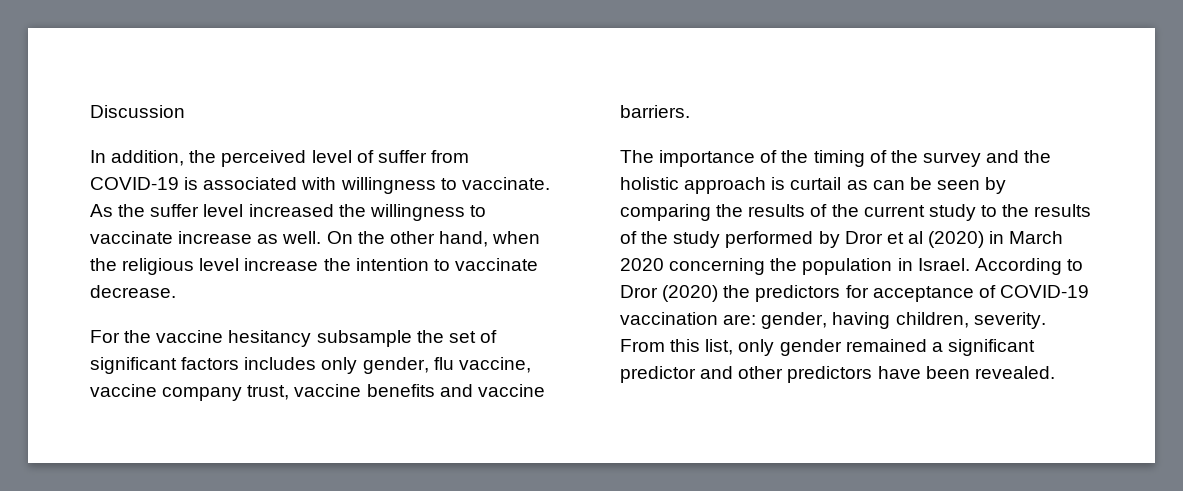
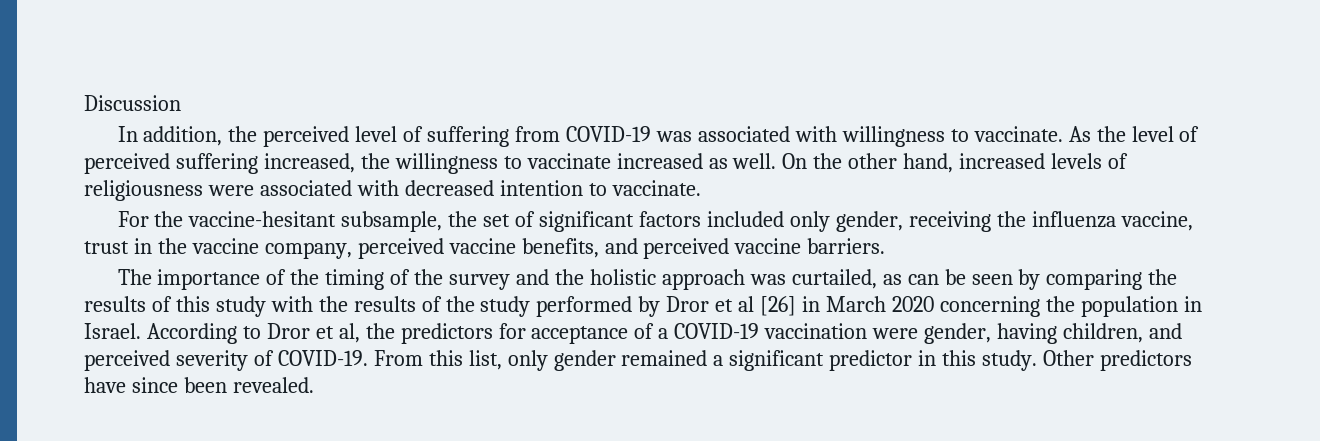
- In addition, the perceived level of suffer from COVID-19 is associated with willingness to vaccinate.
+ In addition, the perceived level of suffering from COVID-19 was associated with willingness to vaccinate.
- As the suffer level increased the willingness to vaccinate increase as well.
+ As the level of perceived suffering increased, the willingness to vaccinate increased as well.
- On the other hand, when the religious level increase the intention to vaccinate decrease.
+ On the other hand, increased levels of religiousness were associated with decreased intention to vaccinate.
- For the vaccine hesitancy subsample the set of significant factors includes only gender, flu vaccine, vaccine company trust, vaccine benefits and vaccine barriers.
+ For the vaccine-hesitant subsample, the set of significant factors included only gender, receiving the influenza vaccine, trust in the vaccine company, perceived vaccine benefits, and perceived vaccine barriers.
- The importance of the timing of the survey and the holistic approach is curtail as can be seen by comparing the results of the current study to the results of the study performed by Dror et al (2020) in March 2020 concerning the population in Israel.
+ The importance of the timing of the survey and the holistic approach was curtailed, as can be seen by comparing the results of this study with the results of the study performed by Dror et al [26] in March 2020 concerning the population in Israel.
- According to Dror (2020) the predictors for acceptance of COVID-19 vaccination are: gender, having children, severity.
+ According to Dror et al, the predictors for acceptance of a COVID-19 vaccination were gender, having children, and perceived severity of COVID-19.
- From this list, only gender remained a significant predictor and other predictors have been revealed.
+ From this list, only gender remained a significant predictor in this study. Other predictors have since been revealed.

